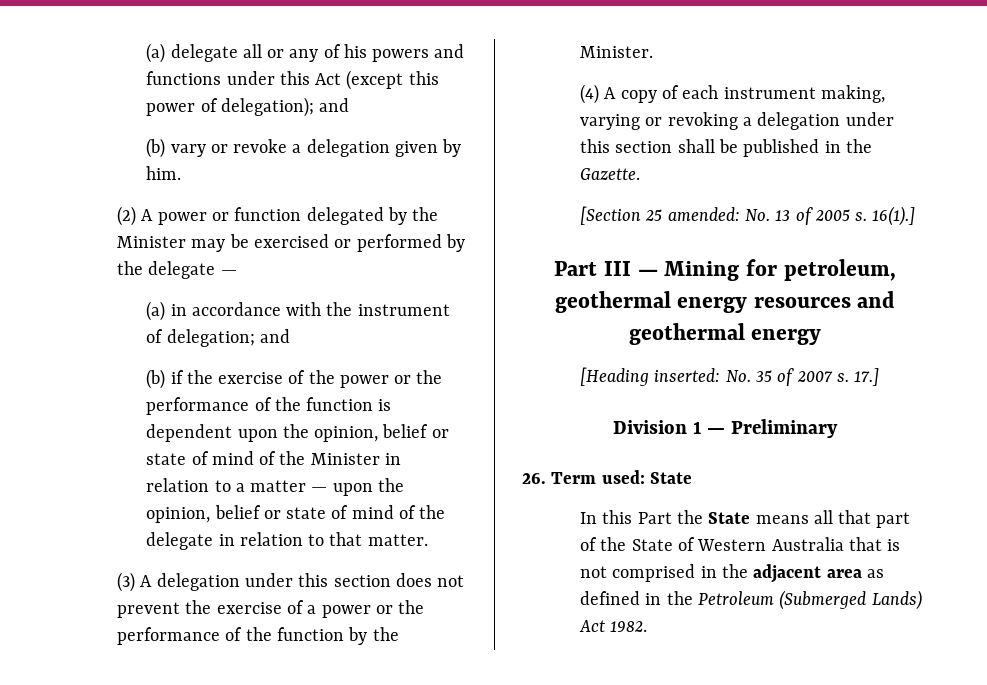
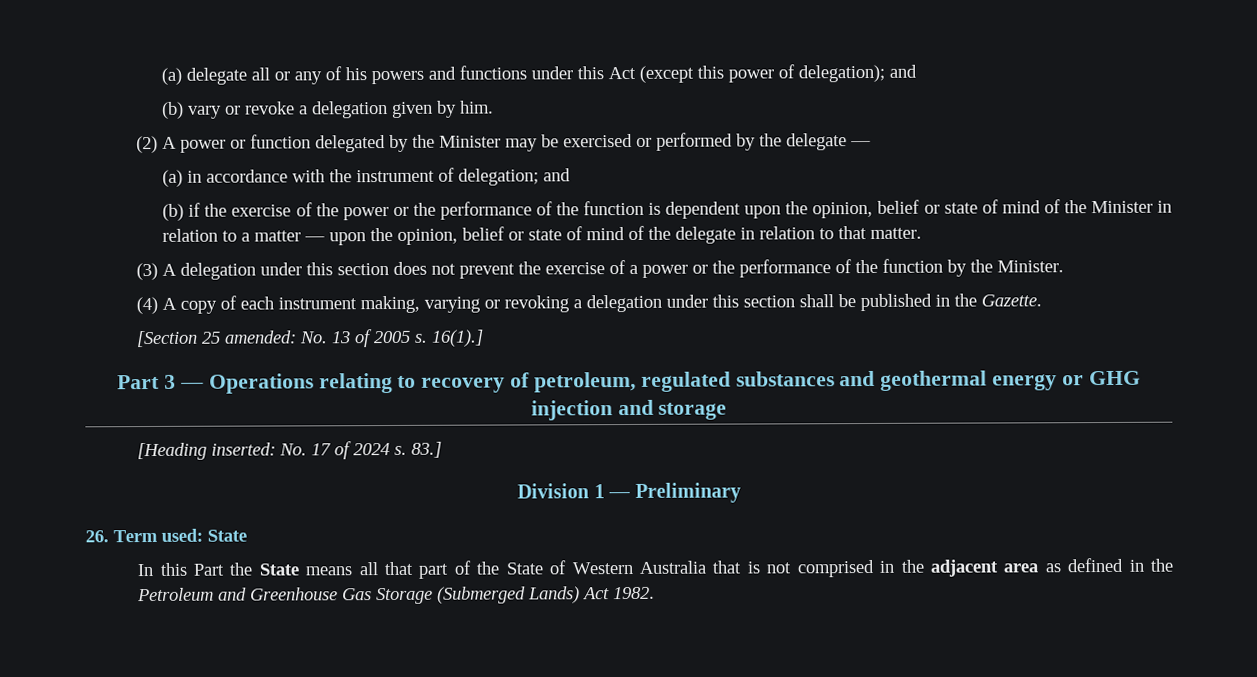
- Part III — Mining for petroleum, geothermal energy resources and geothermal energy
- [Heading inserted: No. 35 of 2007 s. 17.]
+ Part 3 — Operations relating to recovery of petroleum, regulated substances and geothermal energy or GHG injection and storage
+ [Heading inserted: No. 17 of 2024 s. 83.]
- In this Part the State means all that part of the State of Western Australia that is not comprised in the adjacent area as defined in the Petroleum (Submerged Lands) Act 1982.
+ In this Part the State means all that part of the State of Western Australia that is not comprised in the adjacent area as defined in the Petroleum and Greenhouse Gas Storage (Submerged Lands) Act 1982.

